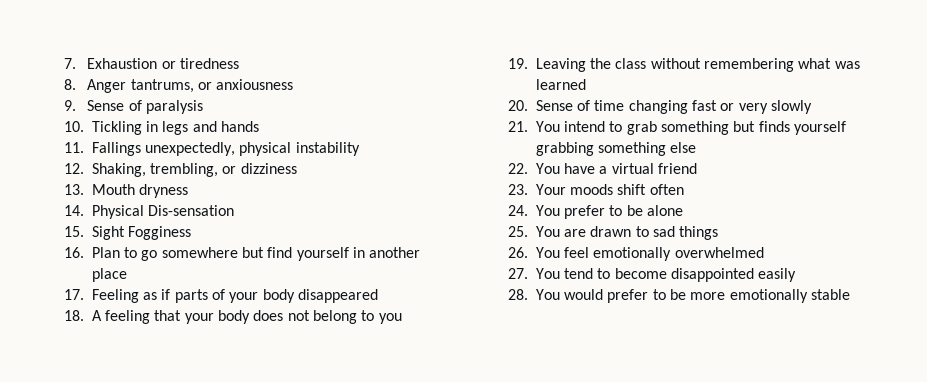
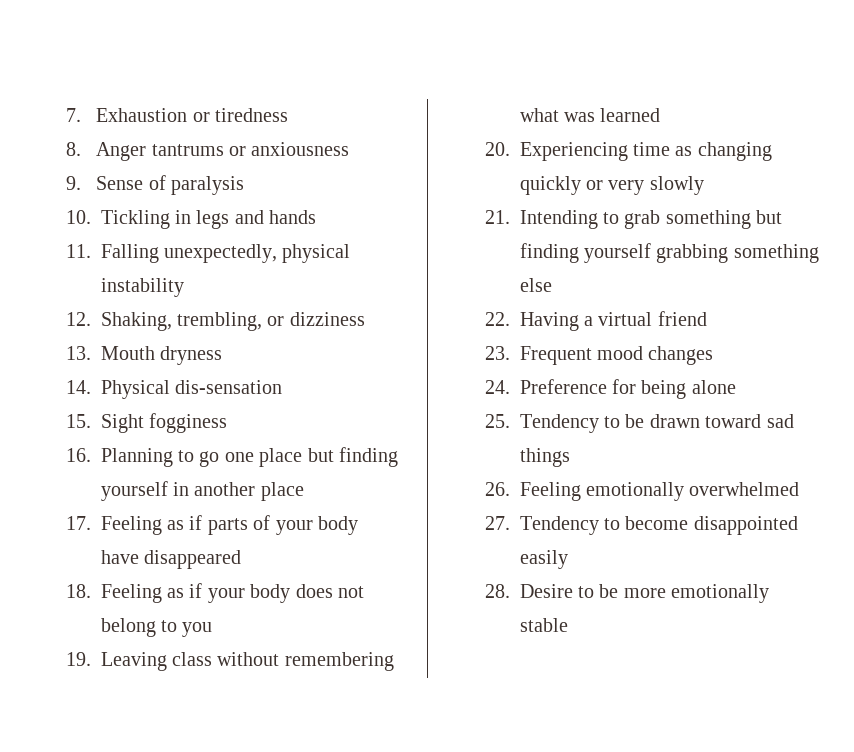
- 8. Anger tantrums, or anxiousness
+ 8. Anger tantrums or anxiousness
- 11. Fallings unexpectedly, physical instability
+ 11. Falling unexpectedly, physical instability
- 14. Physical Dis-sensation
+ 14. Physical dis-sensation
- 15. Sight Fogginess
+ 15. Sight fogginess
- 16. Plan to go somewhere but find yourself in another place
+ 16. Planning to go one place but finding yourself in another place
- 17. Feeling as if parts of your body disappeared
+ 17. Feeling as if parts of your body have disappeared
- 18. A feeling that your body does not belong to you
+ 18. Feeling as if your body does not belong to you
- 19. Leaving the class without remembering what was learned
+ 19. Leaving class without remembering what was learned
- 20. Sense of time changing fast or very slowly
+ 20. Experiencing time as changing quickly or very slowly
- 21. You intend to grab something but finds yourself grabbing something else
+ 21. Intending to grab something but finding yourself grabbing something else
- 22. You have a virtual friend
+ 22. Having a virtual friend
- 23. Your moods shift often
- 24. You prefer to be alone
- 25. You are drawn to sad things
+ 23. Frequent mood changes
+ 24. Preference for being alone
+ 25. Tendency to be drawn toward sad things
- 26. You feel emotionally overwhelmed
+ 26. Feeling emotionally overwhelmed
- 27. You tend to become disappointed easily
+ 27. Tendency to become disappointed easily
- 28. You would prefer to be more emotionally stable
+ 28. Desire to be more emotionally stable

